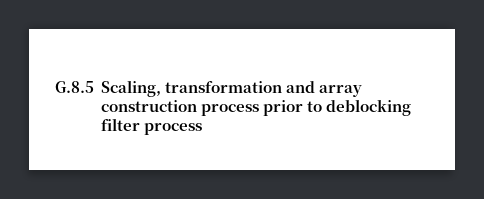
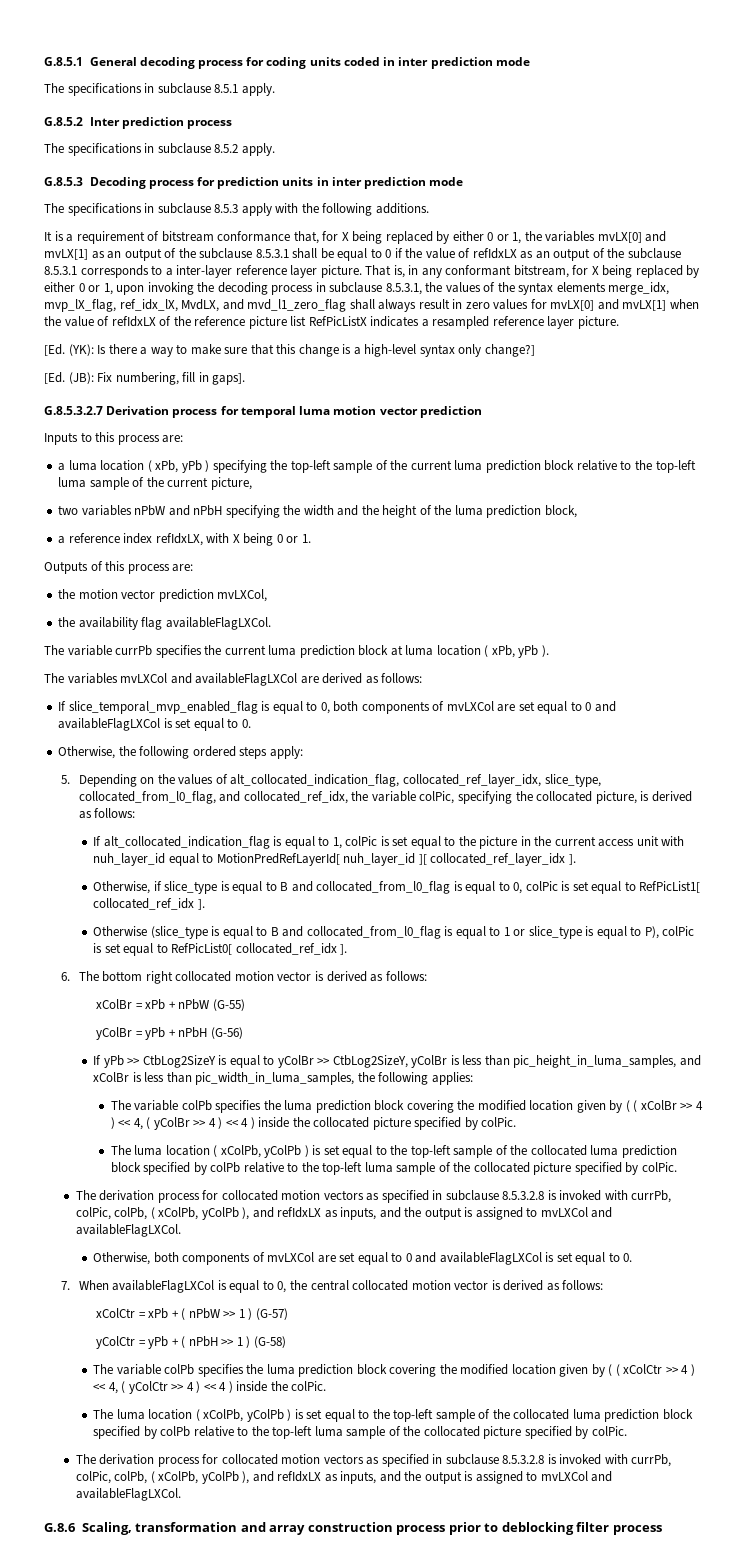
- G.8.5 Scaling, transformation and array construction process prior to deblocking filter process
+ G.8.5.1 General decoding process for coding units coded in inter prediction mode
+ The specifications in subclause 8.5.1 apply.
+ G.8.5.2 Inter prediction process
+ The specifications in subclause 8.5.2 apply.
+ G.8.5.3 Decoding process for prediction units in inter prediction mode
+ The specifications in subclause 8.5.3 apply with the following additions.
+ It is a requirement of bitstream conformance that, for X being replaced by either 0 or 1, the variables mvLX[0] and mvLX[1] as an output of the subclause 8.5.3.1 shall be equal to 0 if the value of refIdxLX as an output of the subclause 8.5.3.1 corresponds to a inter-layer reference layer picture. That is, in any conformant bitstream, for X being replaced by either 0 or 1, upon invoking the decoding process in subclause 8.5.3.1, the values of the syntax elements merge_idx, mvp_lX_flag, ref_idx_lX, MvdLX, and mvd_l1_zero_flag shall always result in zero values for mvLX[0] and mvLX[1] when the value of refIdxLX of the reference picture list RefPicListX indicates a resampled reference layer picture.
+ [Ed. (YK): Is there a way to make sure that this change is a high-level syntax only change?]
+ [Ed. (JB): Fix numbering, fill in gaps].
+ G.8.5.3.2.7 Derivation process for temporal luma motion vector prediction
+ Inputs to this process are:
+ a luma location ( xPb, yPb ) specifying the top-left sample of the current luma prediction block relative to the top-left luma sample of the current picture,
+ two variables nPbW and nPbH specifying the width and the height of the luma prediction block,
+ a reference index refIdxLX, with X being 0 or 1.
+ Outputs of this process are:
+ the motion vector prediction mvLXCol,
+ the availability flag availableFlagLXCol.
+ The variable currPb specifies the current luma prediction block at luma location ( xPb, yPb ).
+ The variables mvLXCol and availableFlagLXCol are derived as follows:
+ If slice_temporal_mvp_enabled_flag is equal to 0, both components of mvLXCol are set equal to 0 and availableFlagLXCol is set equal to 0.
+ Otherwise, the following ordered steps apply:
+ 5. Depending on the values of alt_collocated_indication_flag, collocated_ref_layer_idx, slice_type, collocated_from_l0_flag, and collocated_ref_idx, the variable colPic, specifying the collocated picture, is derived as follows:
+ If alt_collocated_indication_flag is equal to 1, colPic is set equal to the picture in the current access unit with nuh_layer_id equal to MotionPredRefLayerId[ nuh_layer_id ][ collocated_ref_layer_idx ].
+ Otherwise, if slice_type is equal to B and collocated_from_l0_flag is equal to 0, colPic is set equal to RefPicList1[ collocated_ref_idx ].
+ Otherwise (slice_type is equal to B and collocated_from_l0_flag is equal to 1 or slice_type is equal to P), colPic is set equal to RefPicList0[ collocated_ref_idx ].
+ 6. The bottom right collocated motion vector is derived as follows:
+ xColBr = xPb + nPbW (G-55)
+ yColBr = yPb + nPbH (G-56)
+ If yPb >> CtbLog2SizeY is equal to yColBr >> CtbLog2SizeY, yColBr is less than pic_height_in_luma_samples, and xColBr is less than pic_width_in_luma_samples, the following applies:
+ The variable colPb specifies the luma prediction block covering the modified location given by ( ( xColBr >> 4 ) << 4, ( yColBr >> 4 ) << 4 ) inside the collocated picture specified by colPic.
+ The luma location ( xColPb, yColPb ) is set equal to the top-left sample of the collocated luma prediction block specified by colPb relative to the top-left luma sample of the collocated picture specified by colPic.
+ The derivation process for collocated motion vectors as specified in subclause 8.5.3.2.8 is invoked with currPb, colPic, colPb, ( xColPb, yColPb ), and refIdxLX as inputs, and the output is assigned to mvLXCol and availableFlagLXCol.
+ Otherwise, both components of mvLXCol are set equal to 0 and availableFlagLXCol is set equal to 0.
+ 7. When availableFlagLXCol is equal to 0, the central collocated motion vector is derived as follows:
+ xColCtr = xPb + ( nPbW >> 1 ) (G-57)
+ yColCtr = yPb + ( nPbH >> 1 ) (G-58)
+ The variable colPb specifies the luma prediction block covering the modified location given by ( ( xColCtr >> 4 ) << 4, ( yColCtr >> 4 ) << 4 ) inside the colPic.
+ The luma location ( xColPb, yColPb ) is set equal to the top-left sample of the collocated luma prediction block specified by colPb relative to the top-left luma sample of the collocated picture specified by colPic.
+ The derivation process for collocated motion vectors as specified in subclause 8.5.3.2.8 is invoked with currPb, colPic, colPb, ( xColPb, yColPb ), and refIdxLX as inputs, and the output is assigned to mvLXCol and availableFlagLXCol.
+ G.8.6 Scaling, transformation and array construction process prior to deblocking filter process

